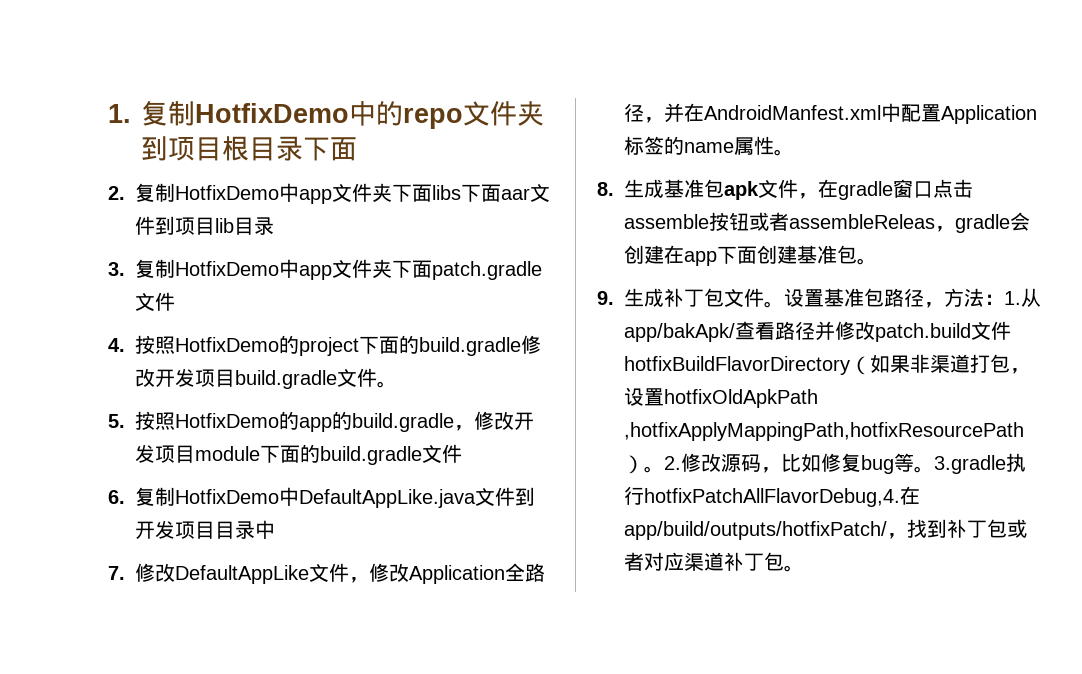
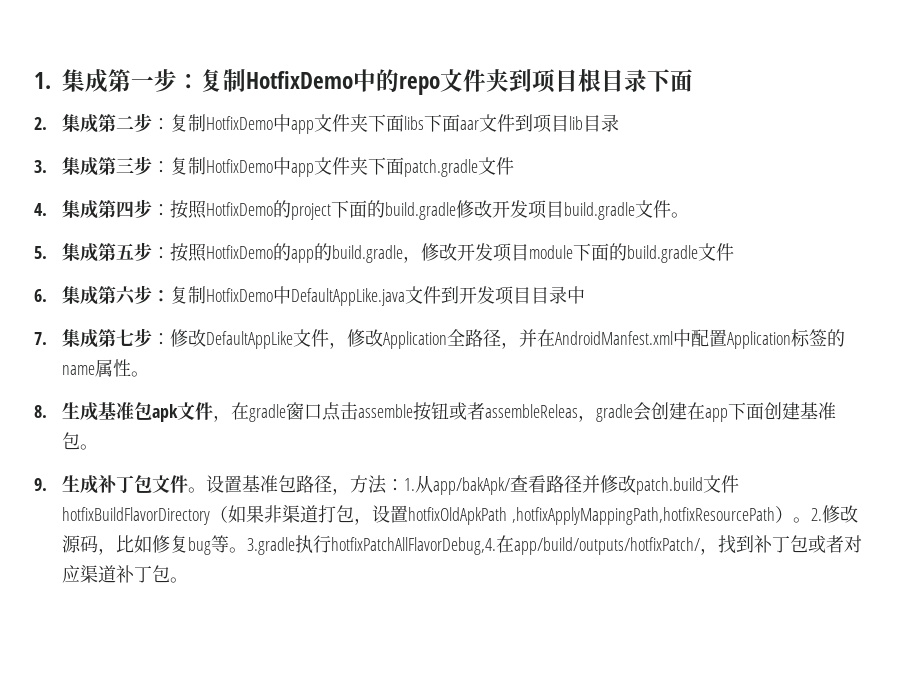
- 1.复制HotfixDemo中的repo文件夹到项目根目录下面
+ 1.集成第一步：复制HotfixDemo中的repo文件夹到项目根目录下面
- 2.复制HotfixDemo中app文件夹下面libs下面aar文件到项目lib目录
+ 2.集成第二步：复制HotfixDemo中app文件夹下面libs下面aar文件到项目lib目录
- 3.复制HotfixDemo中app文件夹下面patch.gradle文件
+ 3.集成第三步：复制HotfixDemo中app文件夹下面patch.gradle文件
- 4.按照HotfixDemo的project下面的build.gradle修改开发项目build.gradle文件。
+ 4.集成第四步：按照HotfixDemo的project下面的build.gradle修改开发项目build.gradle文件。
- 5.按照HotfixDemo的app的build.gradle，修改开发项目module下面的build.gradle文件
+ 5.集成第五步：按照HotfixDemo的app的build.gradle，修改开发项目module下面的build.gradle文件
- 6.复制HotfixDemo中DefaultAppLike.java文件到开发项目目录中
+ 6.集成第六步：复制HotfixDemo中DefaultAppLike.java文件到开发项目目录中
- 7.修改DefaultAppLike文件，修改Application全路径，并在AndroidManfest.xml中配置Application标签的name属性。
+ 7.集成第七步：修改DefaultAppLike文件，修改Application全路径，并在AndroidManfest.xml中配置Application标签的name属性。

